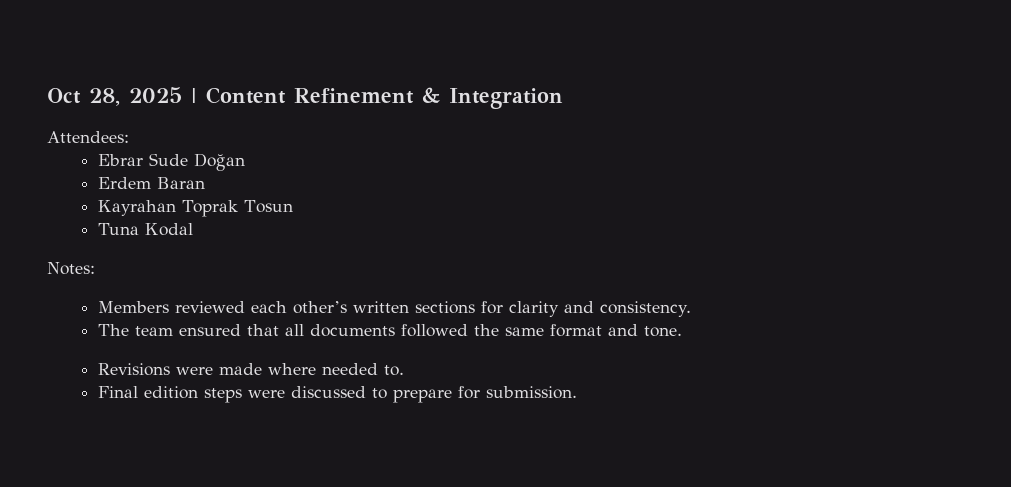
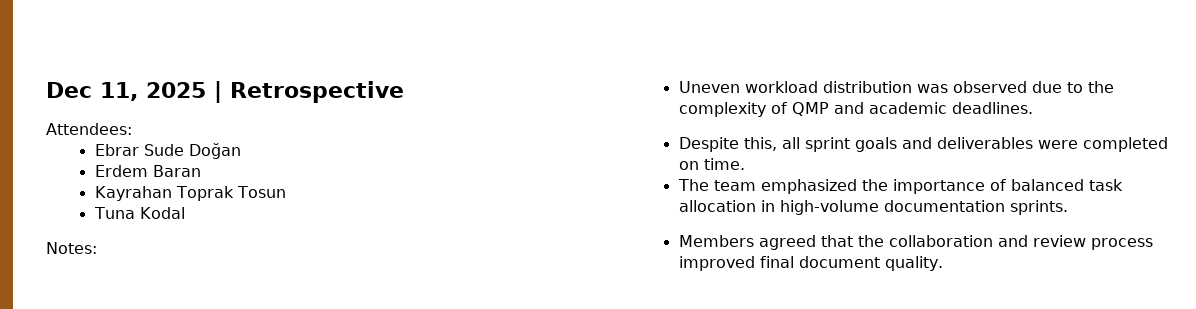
- Oct 28, 2025 | Content Refinement & Integration
+ Dec 11, 2025 | Retrospective
- Members reviewed each other’s written sections for clarity and consistency.
- The team ensured that all documents followed the same format and tone.
- Revisions were made where needed to.
- Final edition steps were discussed to prepare for submission.
+ Uneven workload distribution was observed due to the complexity of QMP and academic deadlines.
+ Despite this, all sprint goals and deliverables were completed on time.
+ The team emphasized the importance of balanced task allocation in high-volume documentation sprints.
+ Members agreed that the collaboration and review process improved final document quality.

